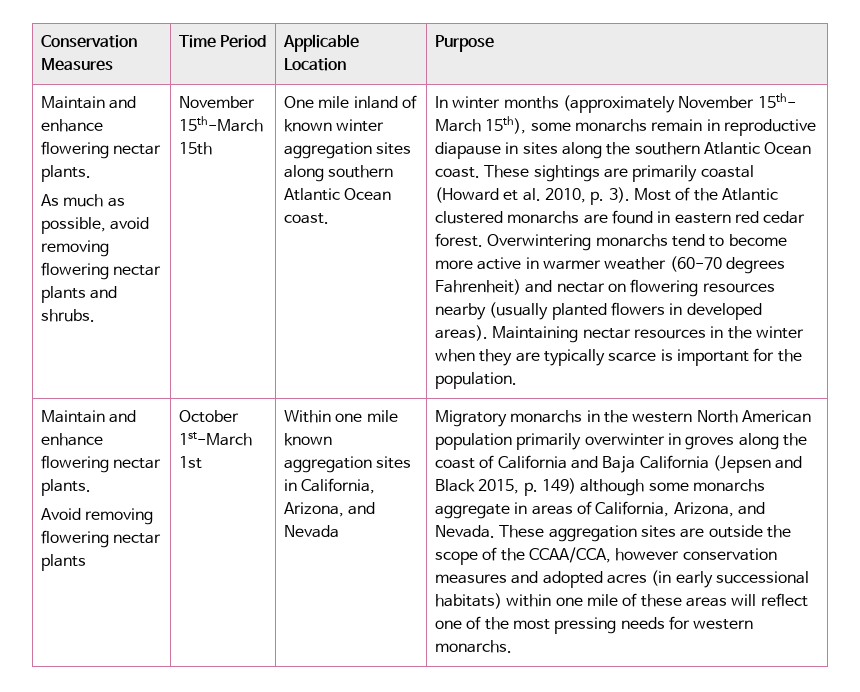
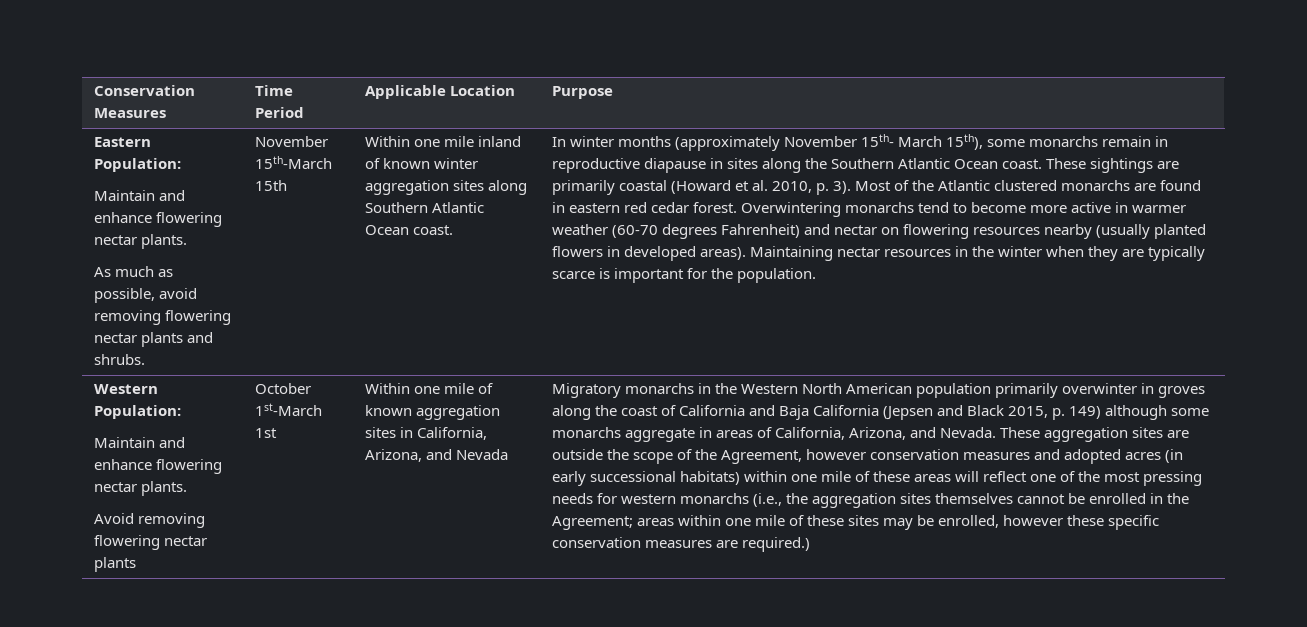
+ Eastern Population:
- One mile inland of known winter aggregation sites along southern Atlantic Ocean coast.
+ Within one mile inland of known winter aggregation sites along Southern Atlantic Ocean coast.
- In winter months (approximately November 15th- March 15th), some monarchs remain in reproductive diapause in sites along the southern Atlantic Ocean coast.
+ In winter months (approximately November 15th- March 15th), some monarchs remain in reproductive diapause in sites along the Southern Atlantic Ocean coast.
+ Western Population:
- Within one mile known aggregation sites in California, Arizona, and Nevada
+ Within one mile of known aggregation sites in California, Arizona, and Nevada
- Migratory monarchs in the western North American population primarily overwinter in groves along the coast of California and Baja California (Jepsen and Black 2015, p. 149) although some monarchs aggregate in areas of California, Arizona, and Nevada.
+ Migratory monarchs in the Western North American population primarily overwinter in groves along the coast of California and Baja California (Jepsen and Black 2015, p. 149) although some monarchs aggregate in areas of California, Arizona, and Nevada.
- These aggregation sites are outside the scope of the CCAA/CCA, however conservation measures and adopted acres (in early successional habitats) within one mile of these areas will reflect one of the most pressing needs for western monarchs.
+ These aggregation sites are outside the scope of the Agreement, however conservation measures and adopted acres (in early successional habitats) within one mile of these areas will reflect one of the most pressing needs for western monarchs (i.e., the aggregation sites themselves cannot be enrolled in the Agreement; areas within one mile of these sites may be enrolled, however these specific conservation measures are required.)

